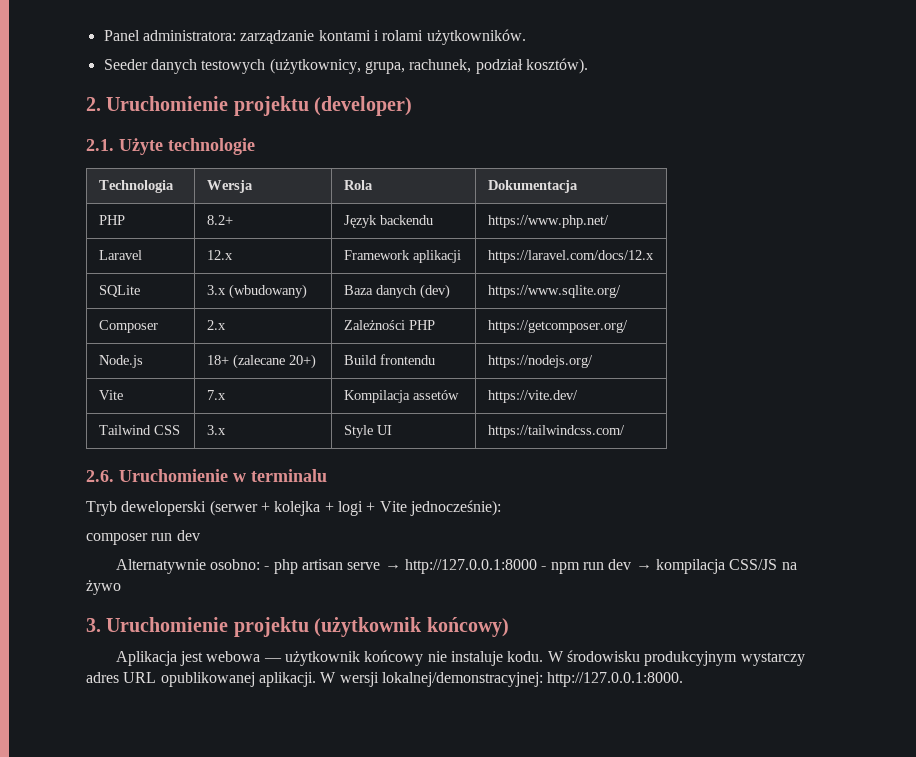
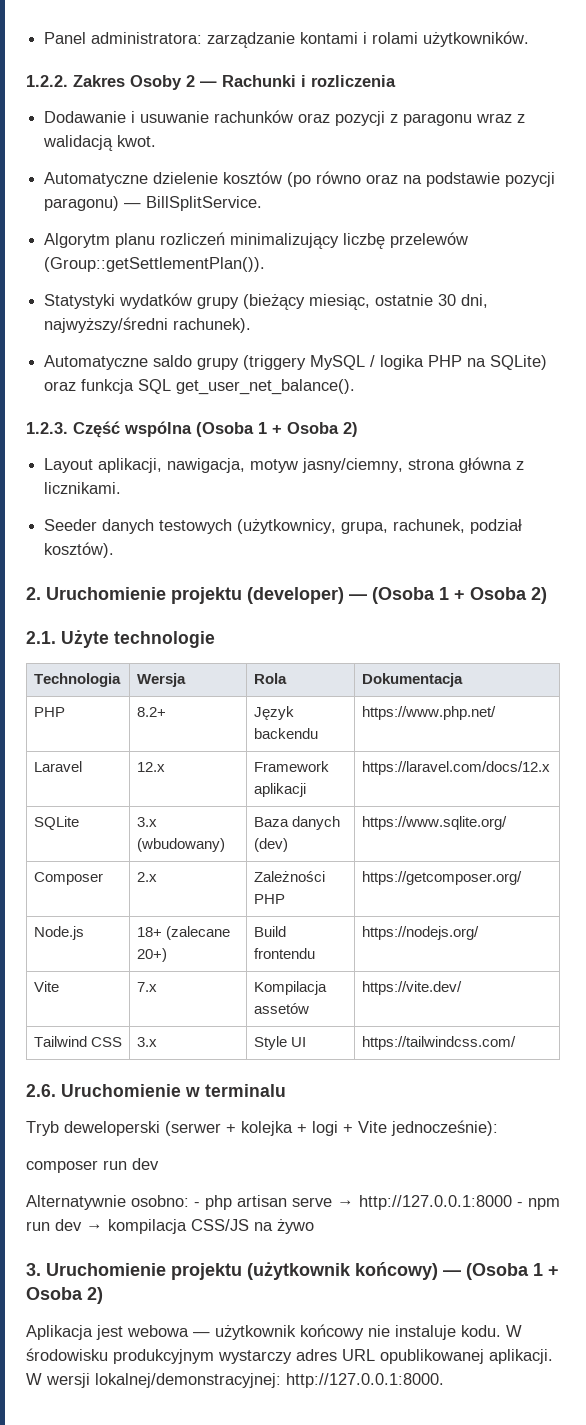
+ 1.2.2. Zakres Osoby 2 — Rachunki i rozliczenia
+ Dodawanie i usuwanie rachunków oraz pozycji z paragonu wraz z walidacją kwot.
+ Automatyczne dzielenie kosztów (po równo oraz na podstawie pozycji paragonu) — BillSplitService.
+ Algorytm planu rozliczeń minimalizujący liczbę przelewów (Group::getSettlementPlan()).
+ Statystyki wydatków grupy (bieżący miesiąc, ostatnie 30 dni, najwyższy/średni rachunek).
+ Automatyczne saldo grupy (triggery MySQL / logika PHP na SQLite) oraz funkcja SQL get_user_net_balance().
+ 1.2.3. Część wspólna (Osoba 1 + Osoba 2)
+ Layout aplikacji, nawigacja, motyw jasny/ciemny, strona główna z licznikami.
- 2. Uruchomienie projektu (developer)
+ 2. Uruchomienie projektu (developer) — (Osoba 1 + Osoba 2)
- 3. Uruchomienie projektu (użytkownik końcowy)
+ 3. Uruchomienie projektu (użytkownik końcowy) — (Osoba 1 + Osoba 2)

